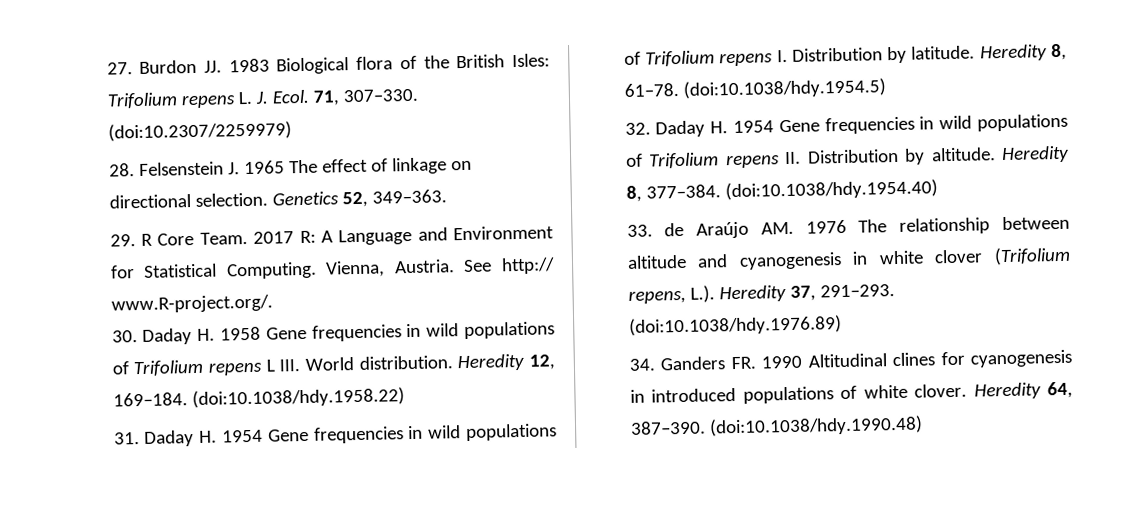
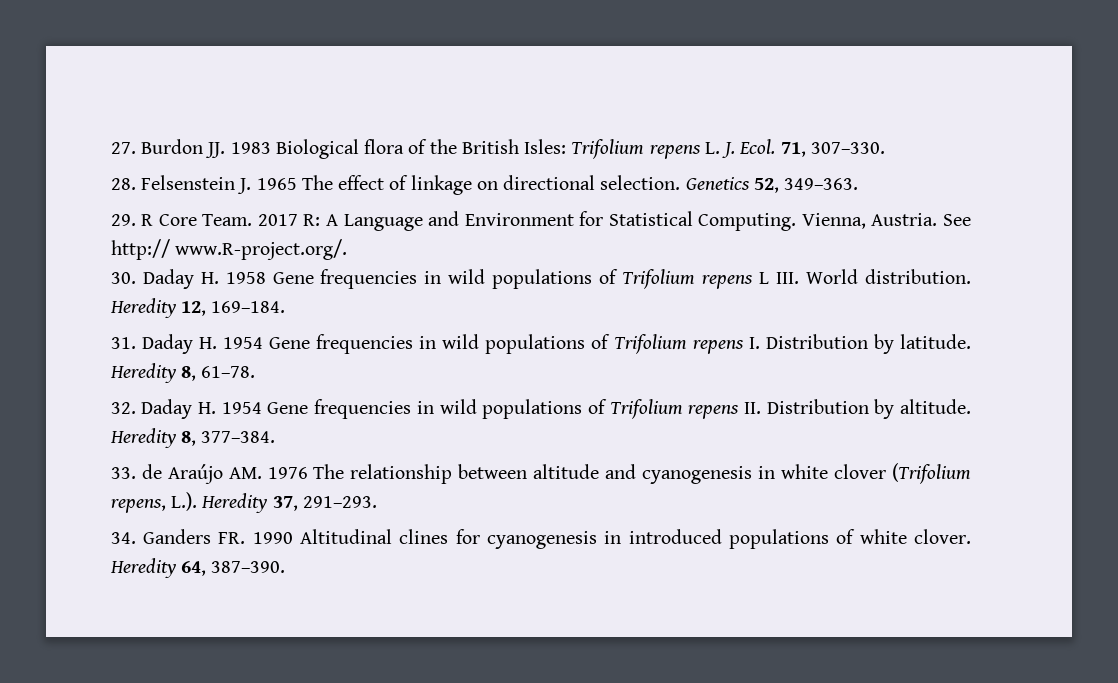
- (doi:10.2307/2259979)
- (doi:10.1038/hdy.1958.22)
- (doi:10.1038/hdy.1954.5)
- (doi:10.1038/hdy.1954.40)
- (doi:10.1038/hdy.1976.89)
- (doi:10.1038/hdy.1990.48)

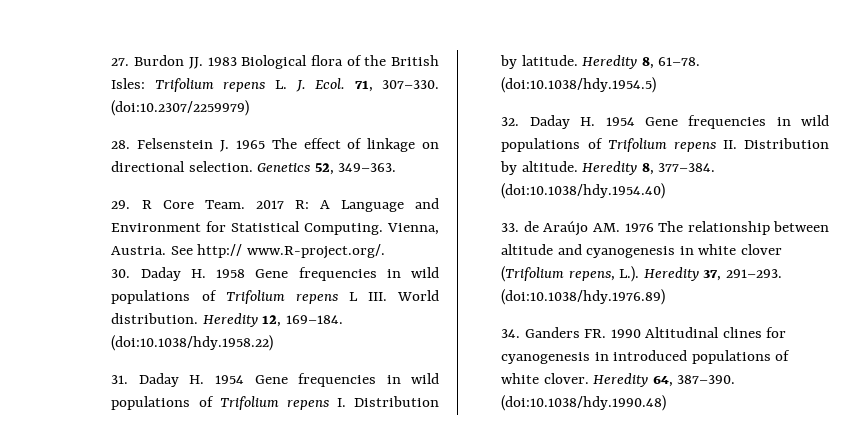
+ (doi:10.2307/2259979)
+ (doi:10.1038/hdy.1958.22)
+ (doi:10.1038/hdy.1954.5)
+ (doi:10.1038/hdy.1954.40)
+ (doi:10.1038/hdy.1976.89)
+ (doi:10.1038/hdy.1990.48)

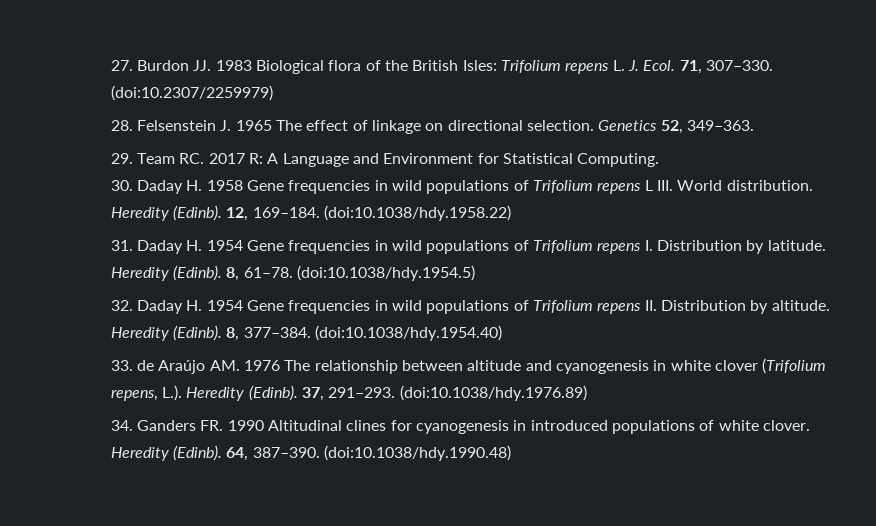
- 29. R Core Team. 2017 R: A Language and Environment for Statistical Computing. Vienna, Austria. See http:// www.R-project.org/.
+ 29. Team RC. 2017 R: A Language and Environment for Statistical Computing.
- Heredity 12, 169–184.
+ Heredity (Edinb). 12, 169–184.
- Heredity 8, 61–78.
+ Heredity (Edinb). 8, 61–78.
- Heredity 8, 377–384.
+ Heredity (Edinb). 8, 377–384.
- 33. de Araújo AM. 1976 The relationship between altitude and cyanogenesis in white clover (Trifolium repens, L.). Heredity 37, 291–293.
+ 33. de Araújo AM. 1976 The relationship between altitude and cyanogenesis in white clover (Trifolium repens, L.). Heredity (Edinb). 37, 291–293.
- Heredity 64, 387–390.
+ Heredity (Edinb). 64, 387–390.

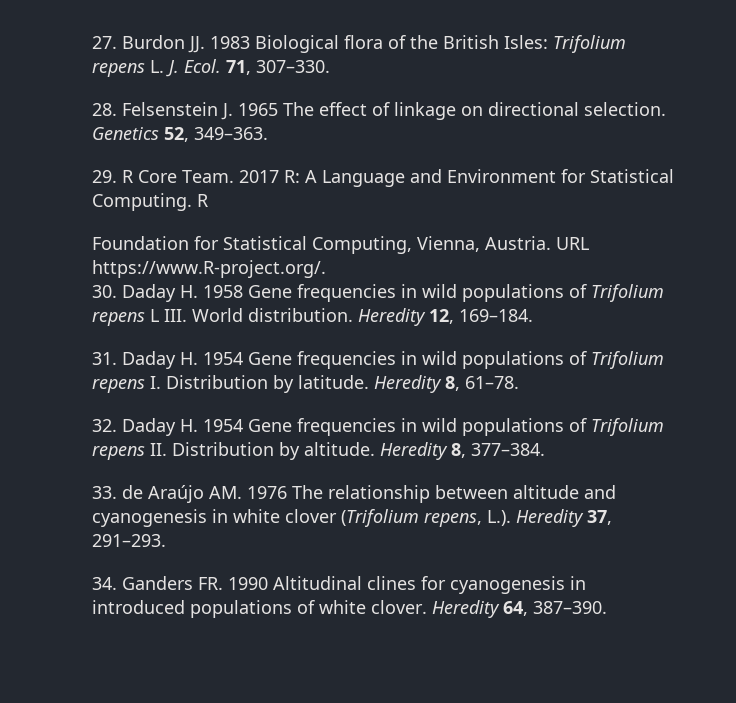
- (doi:10.2307/2259979)
- 29. Team RC. 2017 R: A Language and Environment for Statistical Computing.
+ 29. R Core Team. 2017 R: A Language and Environment for Statistical Computing. R
+ Foundation for Statistical Computing, Vienna, Austria. URL https://www.R-project.org/.
- Heredity (Edinb). 12, 169–184. (doi:10.1038/hdy.1958.22)
+ Heredity 12, 169–184.
- Heredity (Edinb). 8, 61–78. (doi:10.1038/hdy.1954.5)
+ Heredity 8, 61–78.
- Heredity (Edinb). 8, 377–384. (doi:10.1038/hdy.1954.40)
+ Heredity 8, 377–384.
- 33. de Araújo AM. 1976 The relationship between altitude and cyanogenesis in white clover (Trifolium repens, L.). Heredity (Edinb). 37, 291–293. (doi:10.1038/hdy.1976.89)
+ 33. de Araújo AM. 1976 The relationship between altitude and cyanogenesis in white clover (Trifolium repens, L.). Heredity 37, 291–293.
- Heredity (Edinb). 64, 387–390. (doi:10.1038/hdy.1990.48)
+ Heredity 64, 387–390.

